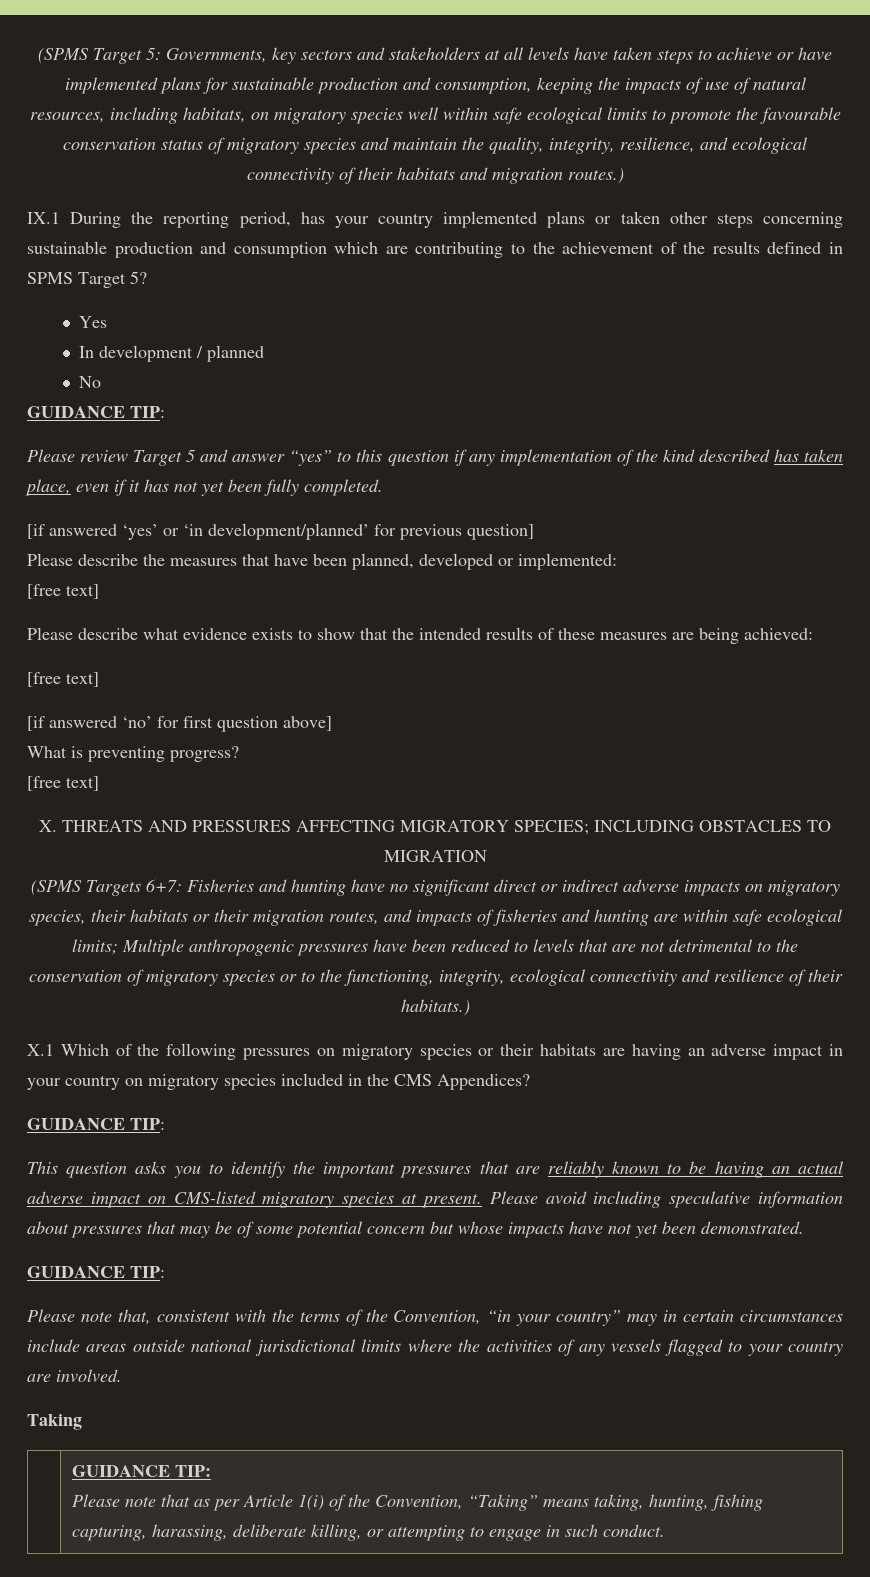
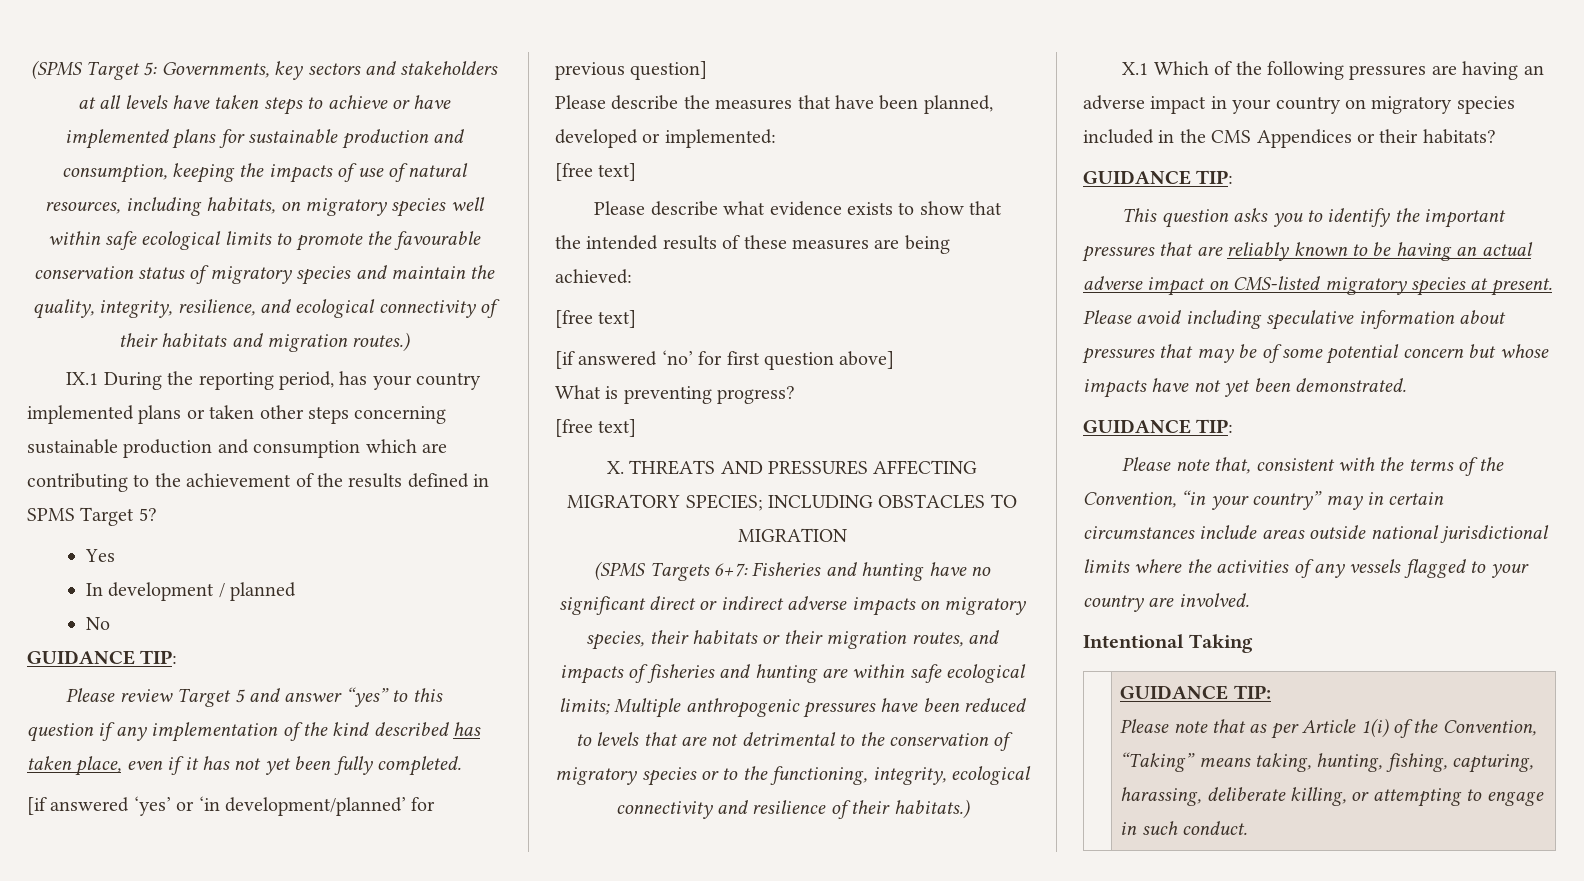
- X.1 Which of the following pressures on migratory species or their habitats are having an adverse impact in your country on migratory species included in the CMS Appendices?
+ X.1 Which of the following pressures are having an adverse impact in your country on migratory species included in the CMS Appendices or their habitats?
- Taking
+ Intentional Taking
  | GUIDANCE TIP:
- Please note that as per Article 1(i) of the Convention, “Taking” means taking, hunting, fishing capturing, harassing, deliberate killing, or attempting to engage in such conduct.
+ Please note that as per Article 1(i) of the Convention, “Taking” means taking, hunting, fishing, capturing, harassing, deliberate killing, or attempting to engage in such conduct.

